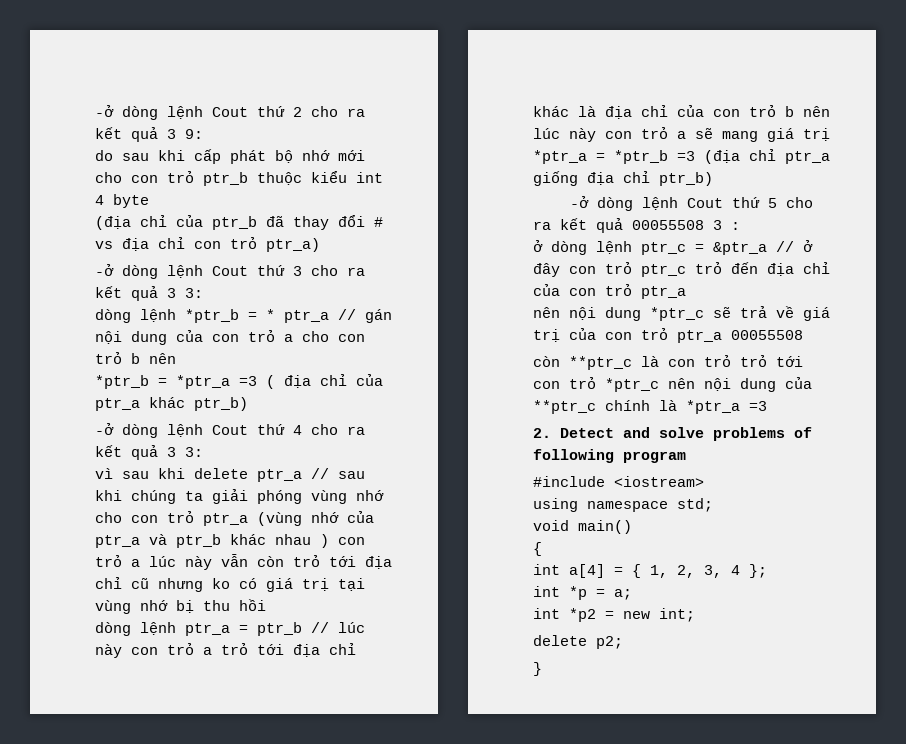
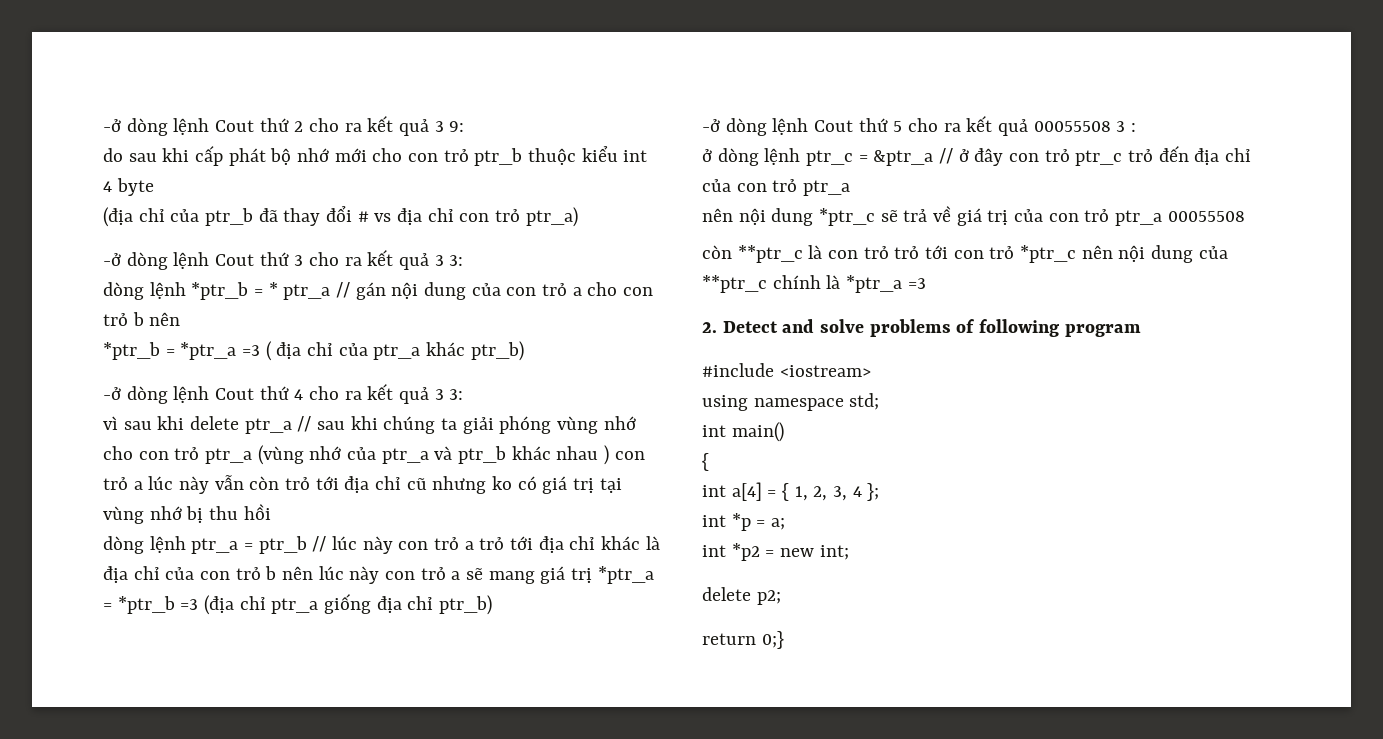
- void main()
+ int main()
- }
+ return 0;}

